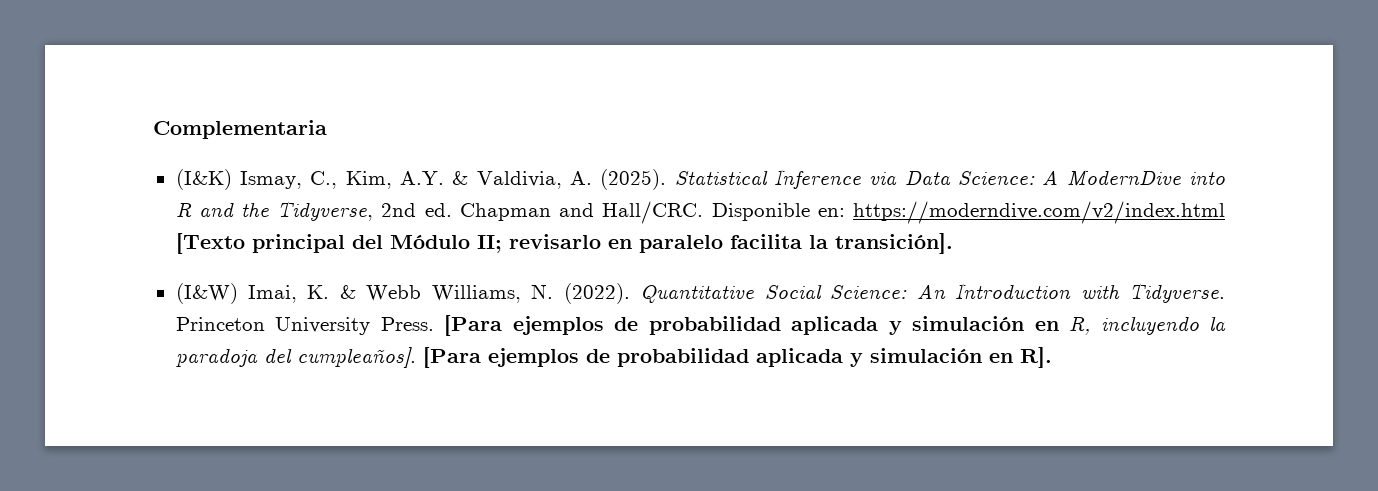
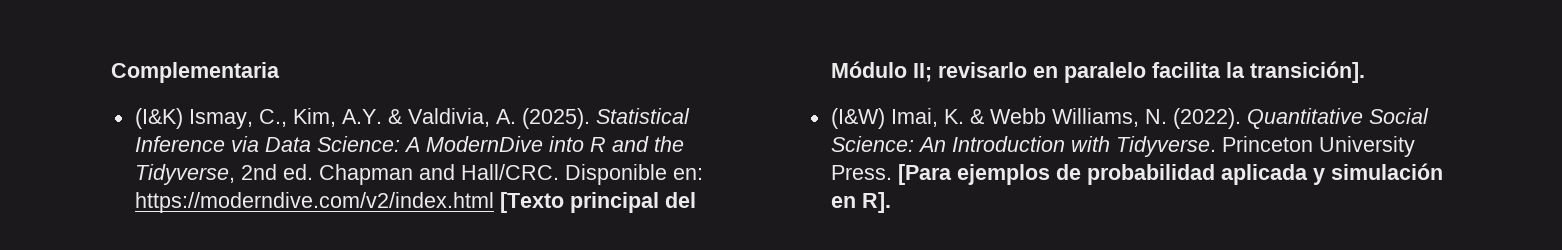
- [Para ejemplos de probabilidad aplicada y simulación en R, incluyendo la paradoja del cumpleaños]. [Para ejemplos de probabilidad aplicada y simulación en R].
+ [Para ejemplos de probabilidad aplicada y simulación en R].

